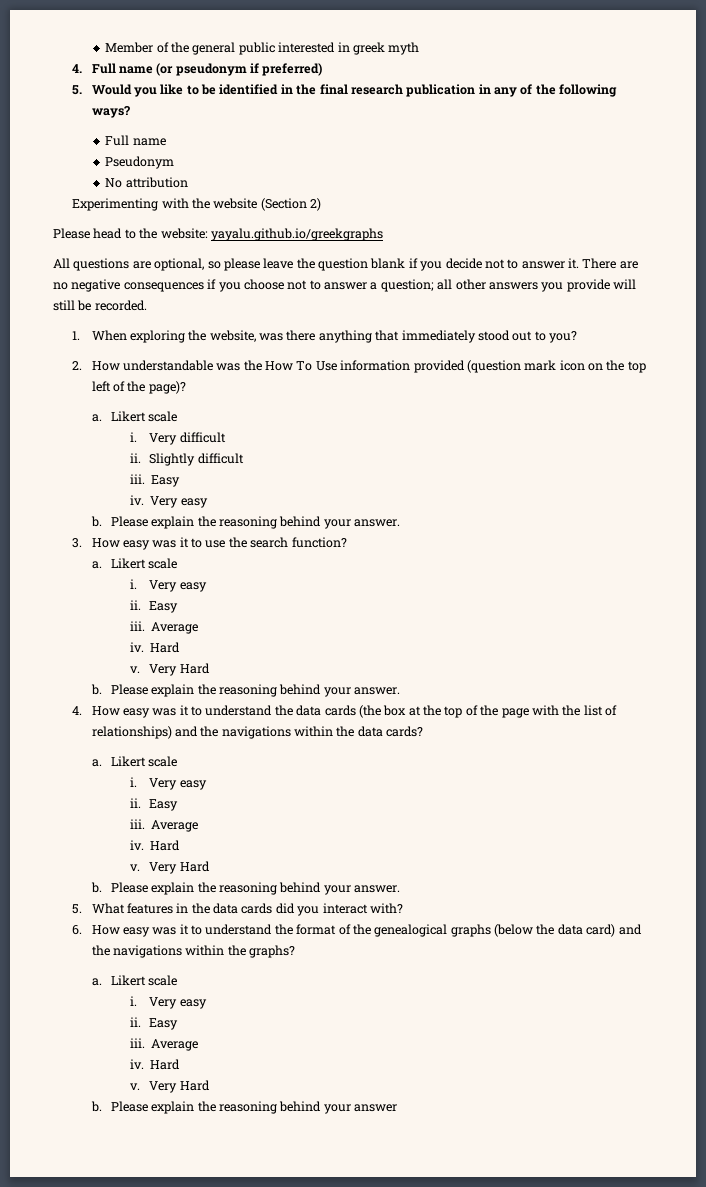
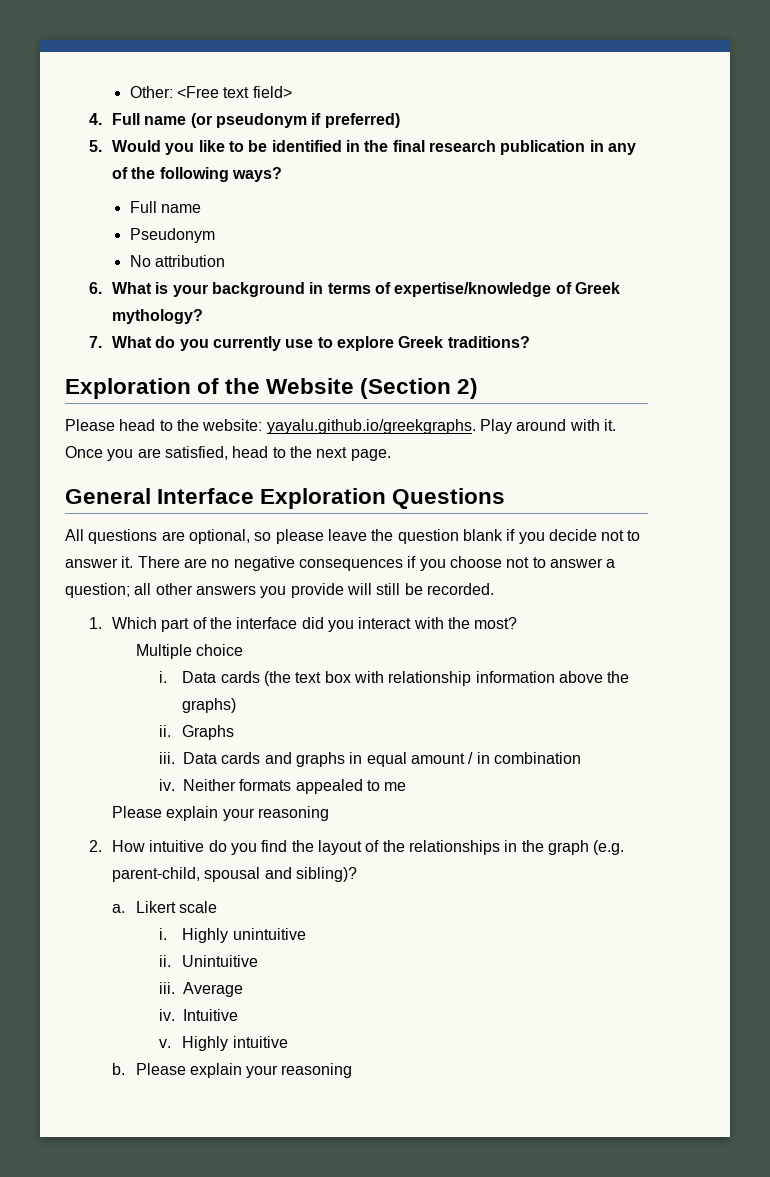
- Member of the general public interested in greek myth
+ Other: <Free text field>
- Experimenting with the website (Section 2)
+ 6. What is your background in terms of expertise/knowledge of Greek mythology?
+ 7. What do you currently use to explore Greek traditions?
+ Exploration of the Website (Section 2)
- Please head to the website: yayalu.github.io/greekgraphs
+ Please head to the website: yayalu.github.io/greekgraphs. Play around with it. Once you are satisfied, head to the next page.
+ General Interface Exploration Questions
- 1. When exploring the website, was there anything that immediately stood out to you?
- 2. How understandable was the How To Use information provided (question mark icon on the top left of the page)?
+ 1. Which part of the interface did you interact with the most?
+ Multiple choice
+ i. Data cards (the text box with relationship information above the graphs)
+ ii. Graphs
+ iii. Data cards and graphs in equal amount / in combination
+ iv. Neither formats appealed to me
+ Please explain your reasoning
+ 2. How intuitive do you find the layout of the relationships in the graph (e.g. parent-child, spousal and sibling)?
  a. Likert scale
- i. Very difficult
- ii. Slightly difficult
- iii. Easy
- iv. Very easy
- b. Please explain the reasoning behind your answer.
- 3. How easy was it to use the search function?
- a. Likert scale
- i. Very easy
- ii. Easy
+ i. Highly unintuitive
+ ii. Unintuitive
  iii. Average
- iv. Hard
- v. Very Hard
- b. Please explain the reasoning behind your answer.
- 4. How easy was it to understand the data cards (the box at the top of the page with the list of relationships) and the navigations within the data cards?
- a. Likert scale
- i. Very easy
- ii. Easy
- iii. Average
- iv. Hard
- v. Very Hard
- b. Please explain the reasoning behind your answer.
- 5. What features in the data cards did you interact with?
- 6. How easy was it to understand the format of the genealogical graphs (below the data card) and the navigations within the graphs?
- a. Likert scale
- i. Very easy
- ii. Easy
- iii. Average
- iv. Hard
- v. Very Hard
- b. Please explain the reasoning behind your answer
+ iv. Intuitive
+ v. Highly intuitive
+ b. Please explain your reasoning

